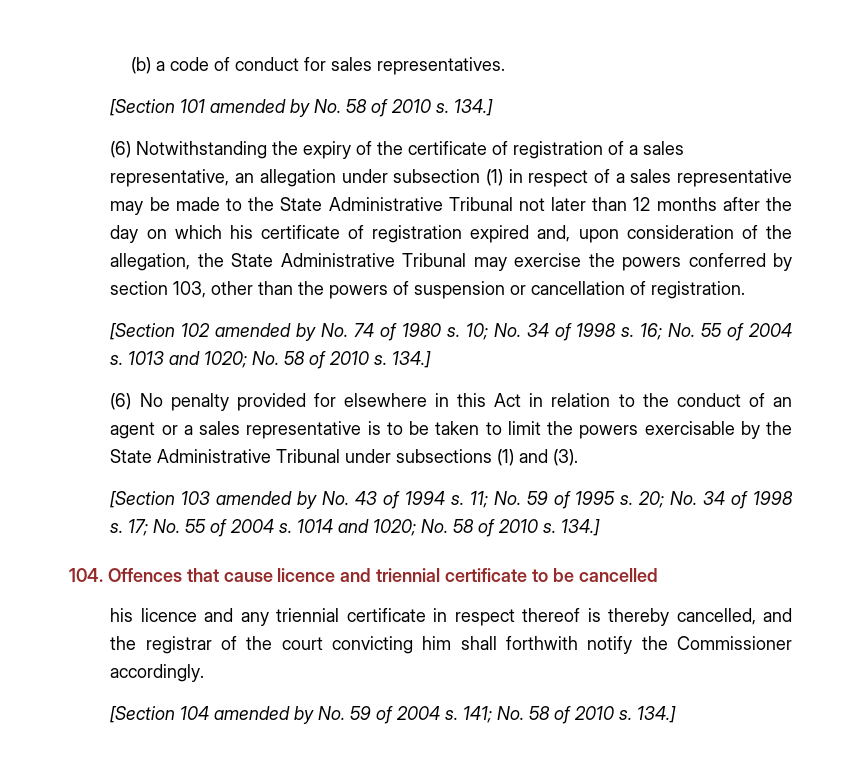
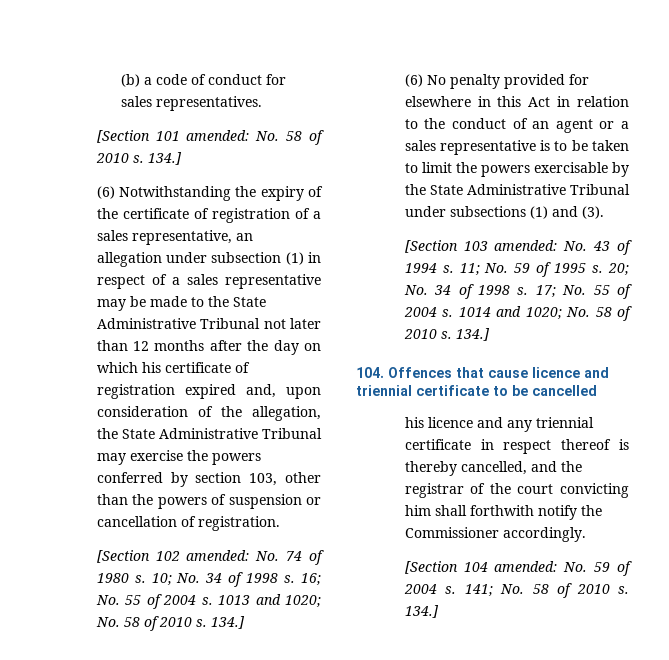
- [Section 101 amended by No. 58 of 2010 s.
+ [Section 101 amended: No. 58 of 2010 s.
- [Section 102 amended by No. 74 of 1980 s.
+ [Section 102 amended: No. 74 of 1980 s.
- [Section 103 amended by No. 43 of 1994 s.
+ [Section 103 amended: No. 43 of 1994 s.
- [Section 104 amended by No. 59 of 2004 s.
+ [Section 104 amended: No. 59 of 2004 s.

